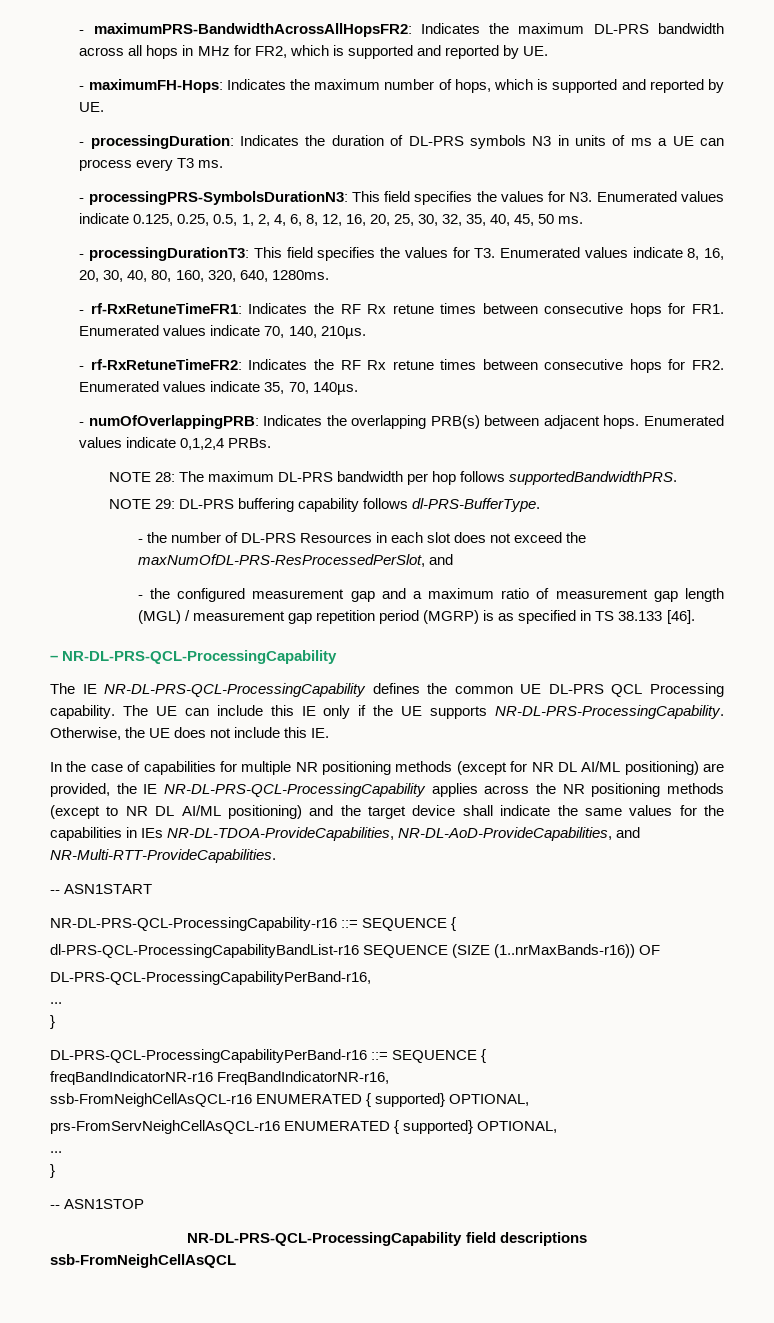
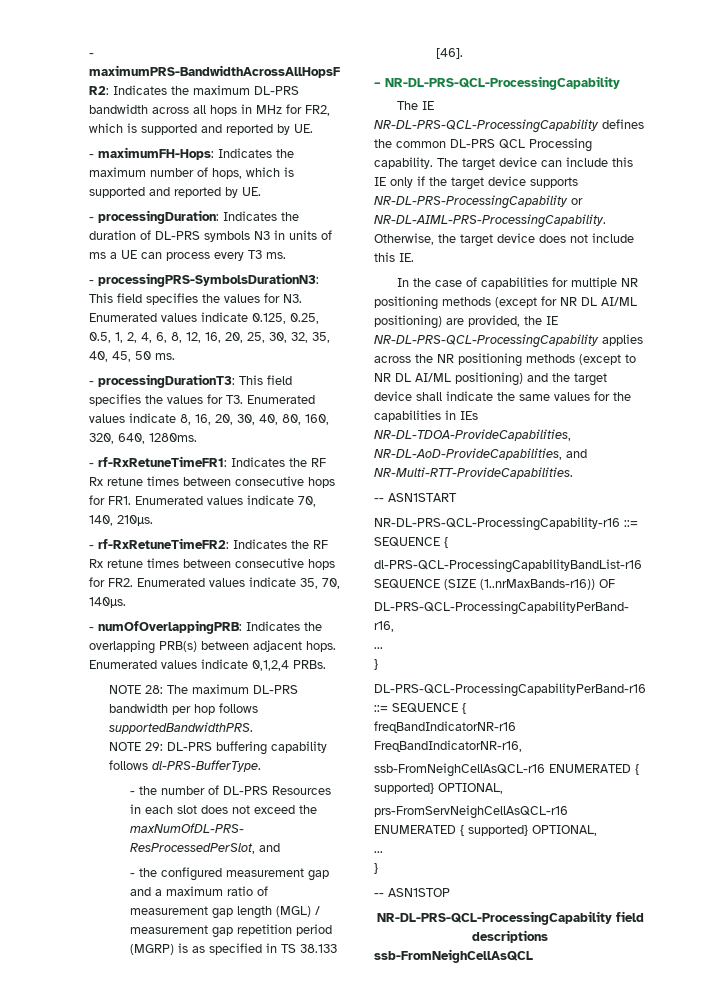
- The IE NR-DL-PRS-QCL-ProcessingCapability defines the common UE DL-PRS QCL Processing capability.
+ The IE NR-DL-PRS-QCL-ProcessingCapability defines the common DL-PRS QCL Processing capability.
- The UE can include this IE only if the UE supports NR-DL-PRS-ProcessingCapability. Otherwise, the UE does not include this IE.
+ The target device can include this IE only if the target device supports NR-DL-PRS-ProcessingCapability or NR-DL-AIML-PRS-ProcessingCapability. Otherwise, the target device does not include this IE.

